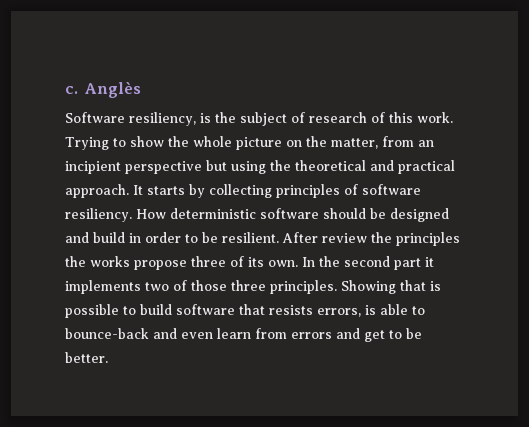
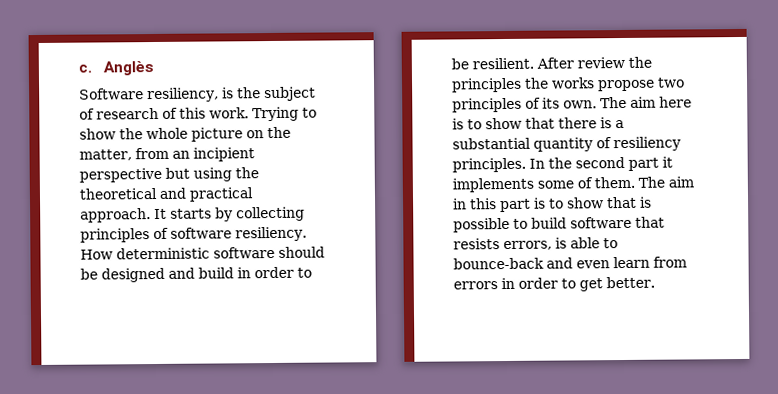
- After review the principles the works propose three of its own.
+ After review the principles the works propose two principles of its own.
+ The aim here is to show that there is a substantial quantity of resiliency principles.
- In the second part it implements two of those three principles. Showing that is possible to build software that resists errors, is able to bounce-back and even learn from errors and get to be better.
+ In the second part it implements some of them. The aim in this part is to show that is possible to build software that resists errors, is able to bounce-back and even learn from errors in order to get better.

